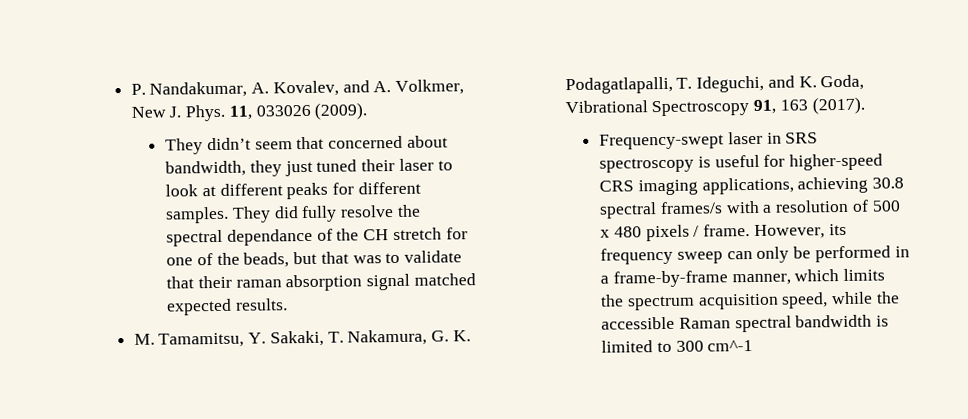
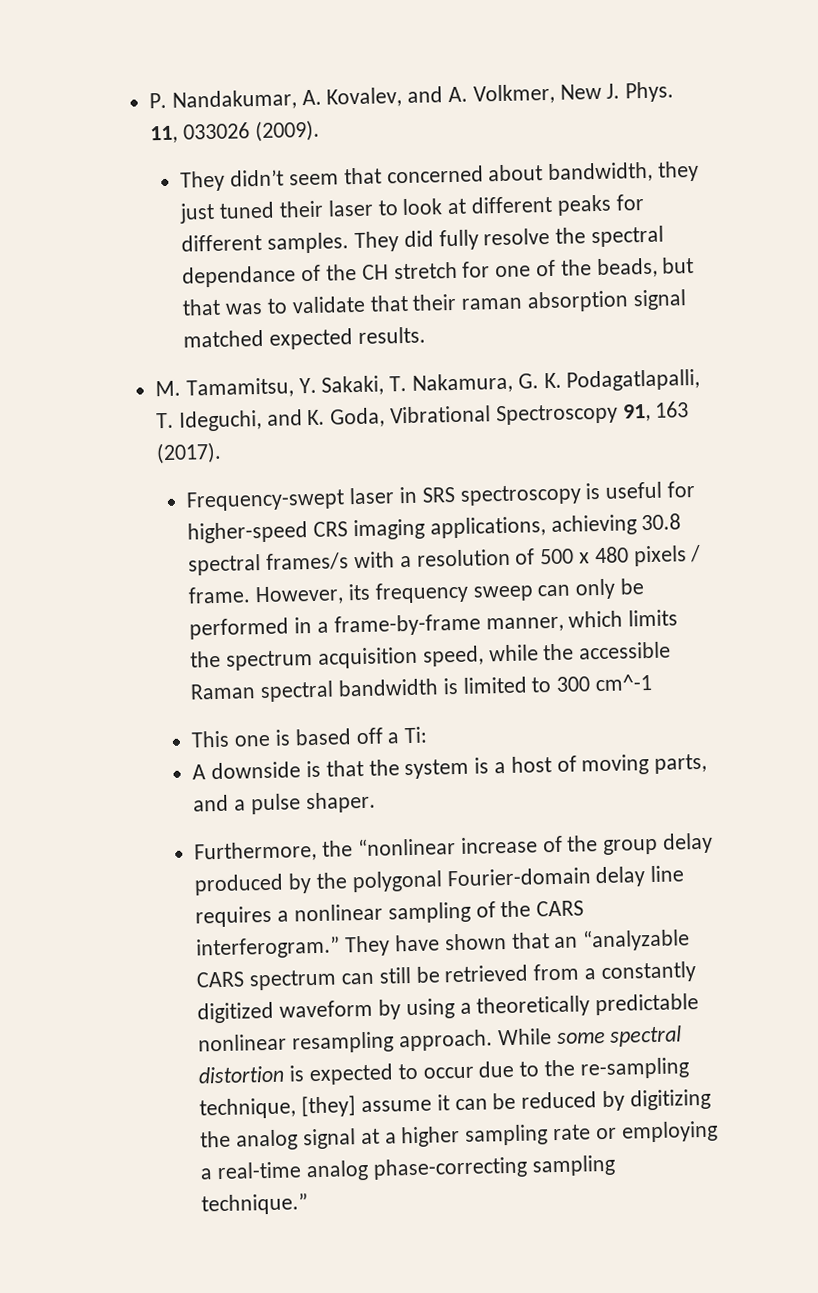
+ This one is based off a Ti:
+ A downside is that the system is a host of moving parts, and a pulse shaper.
+ Furthermore, the “nonlinear increase of the group delay produced by the polygonal Fourier-domain delay line requires a nonlinear sampling of the CARS interferogram.” They have shown that an “analyzable CARS spectrum can still be retrieved from a constantly digitized waveform by using a theoretically predictable nonlinear resampling approach. While some spectral distortion is expected to occur due to the re-sampling technique, [they] assume it can be reduced by digitizing the analog signal at a higher sampling rate or employing a real-time analog phase-correcting sampling technique.”

